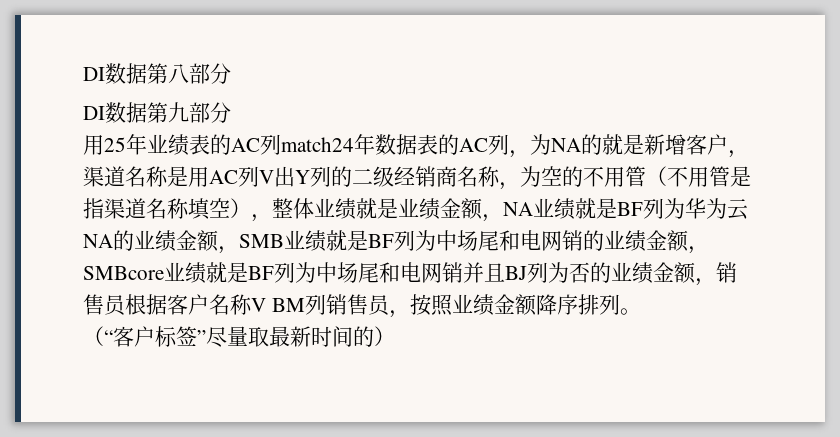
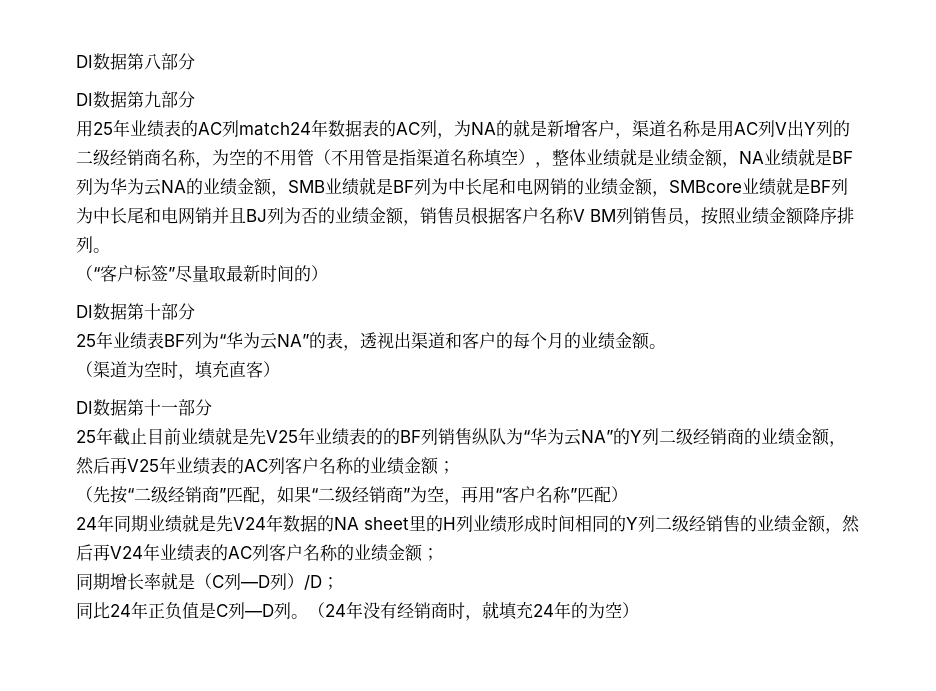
- 用25年业绩表的AC列match24年数据表的AC列，为NA的就是新增客户，渠道名称是用AC列V出Y列的二级经销商名称，为空的不用管（不用管是指渠道名称填空），整体业绩就是业绩金额，NA业绩就是BF列为华为云NA的业绩金额，SMB业绩就是BF列为中场尾和电网销的业绩金额，SMBcore业绩就是BF列为中场尾和电网销并且BJ列为否的业绩金额，销售员根据客户名称V BM列销售员，按照业绩金额降序排列。
+ 用25年业绩表的AC列match24年数据表的AC列，为NA的就是新增客户，渠道名称是用AC列V出Y列的二级经销商名称，为空的不用管（不用管是指渠道名称填空），整体业绩就是业绩金额，NA业绩就是BF列为华为云NA的业绩金额，SMB业绩就是BF列为中长尾和电网销的业绩金额，SMBcore业绩就是BF列为中长尾和电网销并且BJ列为否的业绩金额，销售员根据客户名称V BM列销售员，按照业绩金额降序排列。
+ DI数据第十部分
+ 25年业绩表BF列为“华为云NA”的表，透视出渠道和客户的每个月的业绩金额。
+ （渠道为空时，填充直客）
+ DI数据第十一部分
+ 25年截止目前业绩就是先V25年业绩表的的BF列销售纵队为“华为云NA”的Y列二级经销商的业绩金额，然后再V25年业绩表的AC列客户名称的业绩金额；
+ （先按“二级经销商”匹配，如果“二级经销商”为空，再用“客户名称”匹配）
+ 24年同期业绩就是先V24年数据的NA sheet里的H列业绩形成时间相同的Y列二级经销售的业绩金额，然后再V24年业绩表的AC列客户名称的业绩金额；
+ 同期增长率就是（C列—D列）/D；
+ 同比24年正负值是C列—D列。（24年没有经销商时，就填充24年的为空）

